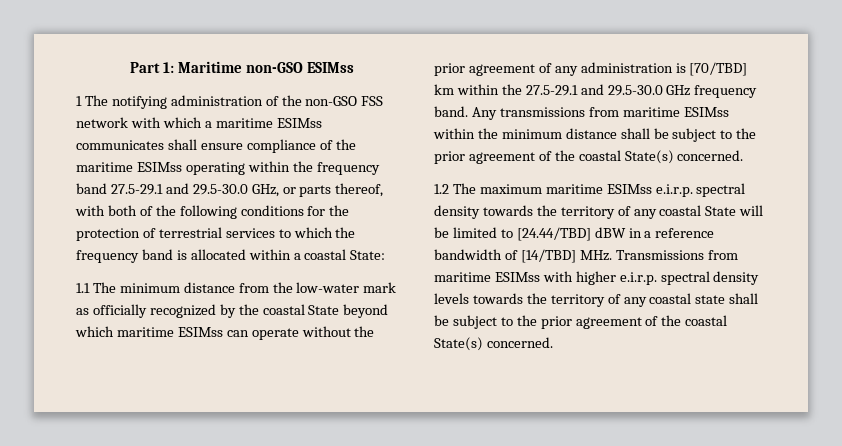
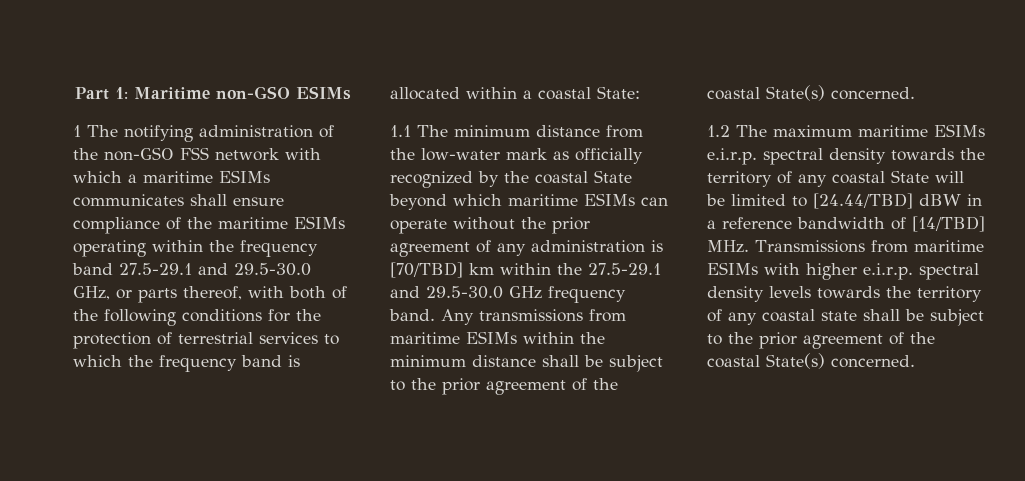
- Part 1: Maritime non-GSO ESIMss
+ Part 1: Maritime non-GSO ESIMs
- 1 The notifying administration of the non-GSO FSS network with which a maritime ESIMss communicates shall ensure compliance of the maritime ESIMss operating within the frequency band 27.5-29.1 and 29.5-30.0 GHz, or parts thereof, with both of the following conditions for the protection of terrestrial services to which the frequency band is allocated within a coastal State:
+ 1 The notifying administration of the non-GSO FSS network with which a maritime ESIMs communicates shall ensure compliance of the maritime ESIMs operating within the frequency band 27.5-29.1 and 29.5-30.0 GHz, or parts thereof, with both of the following conditions for the protection of terrestrial services to which the frequency band is allocated within a coastal State:
- 1.1 The minimum distance from the low-water mark as officially recognized by the coastal State beyond which maritime ESIMss can operate without the prior agreement of any administration is [70/TBD] km within the 27.5-29.1 and 29.5-30.0 GHz frequency band.
+ 1.1 The minimum distance from the low-water mark as officially recognized by the coastal State beyond which maritime ESIMs can operate without the prior agreement of any administration is [70/TBD] km within the 27.5-29.1 and 29.5-30.0 GHz frequency band.
- Any transmissions from maritime ESIMss within the minimum distance shall be subject to the prior agreement of the coastal State(s) concerned.
+ Any transmissions from maritime ESIMs within the minimum distance shall be subject to the prior agreement of the coastal State(s) concerned.
- 1.2 The maximum maritime ESIMss e.i.r.p. spectral density towards the territory of any coastal State will be limited to [24.44/TBD] dBW in a reference bandwidth of [14/TBD] MHz. Transmissions from maritime ESIMss with higher e.i.r.p. spectral density levels towards the territory of any coastal state shall be subject to the prior agreement of the coastal State(s) concerned.
+ 1.2 The maximum maritime ESIMs e.i.r.p. spectral density towards the territory of any coastal State will be limited to [24.44/TBD] dBW in a reference bandwidth of [14/TBD] MHz. Transmissions from maritime ESIMs with higher e.i.r.p. spectral density levels towards the territory of any coastal state shall be subject to the prior agreement of the coastal State(s) concerned.

